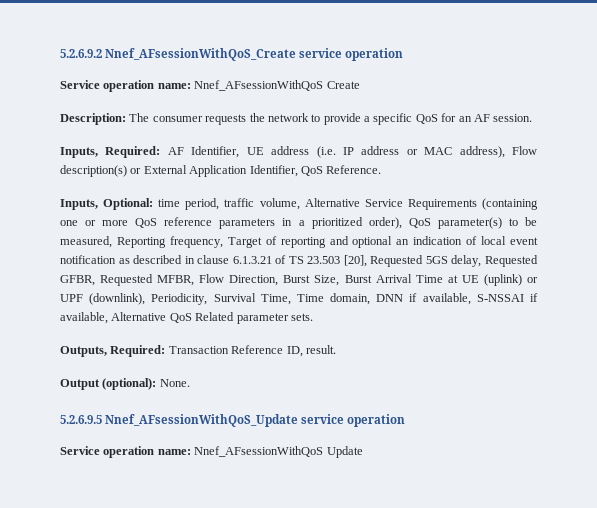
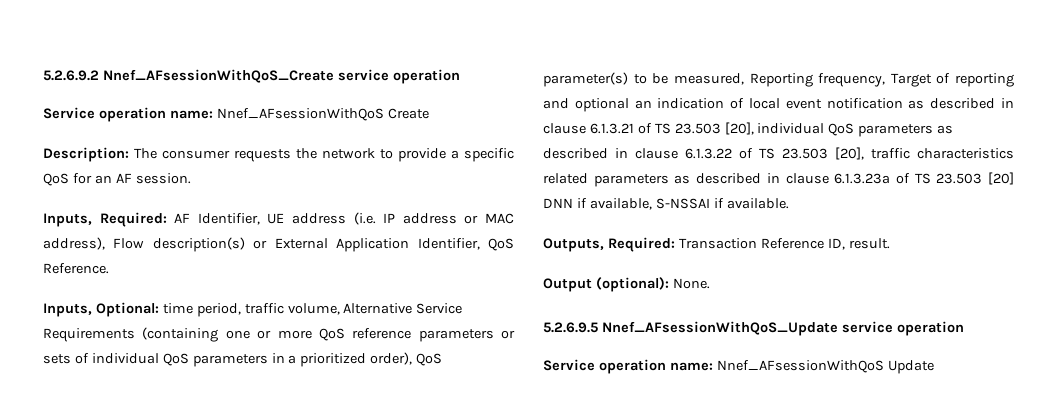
- Inputs, Optional: time period, traffic volume, Alternative Service Requirements (containing one or more QoS reference parameters in a prioritized order), QoS parameter(s) to be measured, Reporting frequency, Target of reporting and optional an indication of local event notification as described in clause 6.1.3.21 of TS 23.503 [20], Requested 5GS delay, Requested GFBR, Requested MFBR, Flow Direction, Burst Size, Burst Arrival Time at UE (uplink) or UPF (downlink), Periodicity, Survival Time, Time domain, DNN if available, S-NSSAI if available, Alternative QoS Related parameter sets.
+ Inputs, Optional: time period, traffic volume, Alternative Service Requirements (containing one or more QoS reference parameters or sets of individual QoS parameters in a prioritized order), QoS parameter(s) to be measured, Reporting frequency, Target of reporting and optional an indication of local event notification as described in clause 6.1.3.21 of TS 23.503 [20], individual QoS parameters as described in clause 6.1.3.22 of TS 23.503 [20], traffic characteristics related parameters as described in clause 6.1.3.23a of TS 23.503 [20] DNN if available, S-NSSAI if available.

